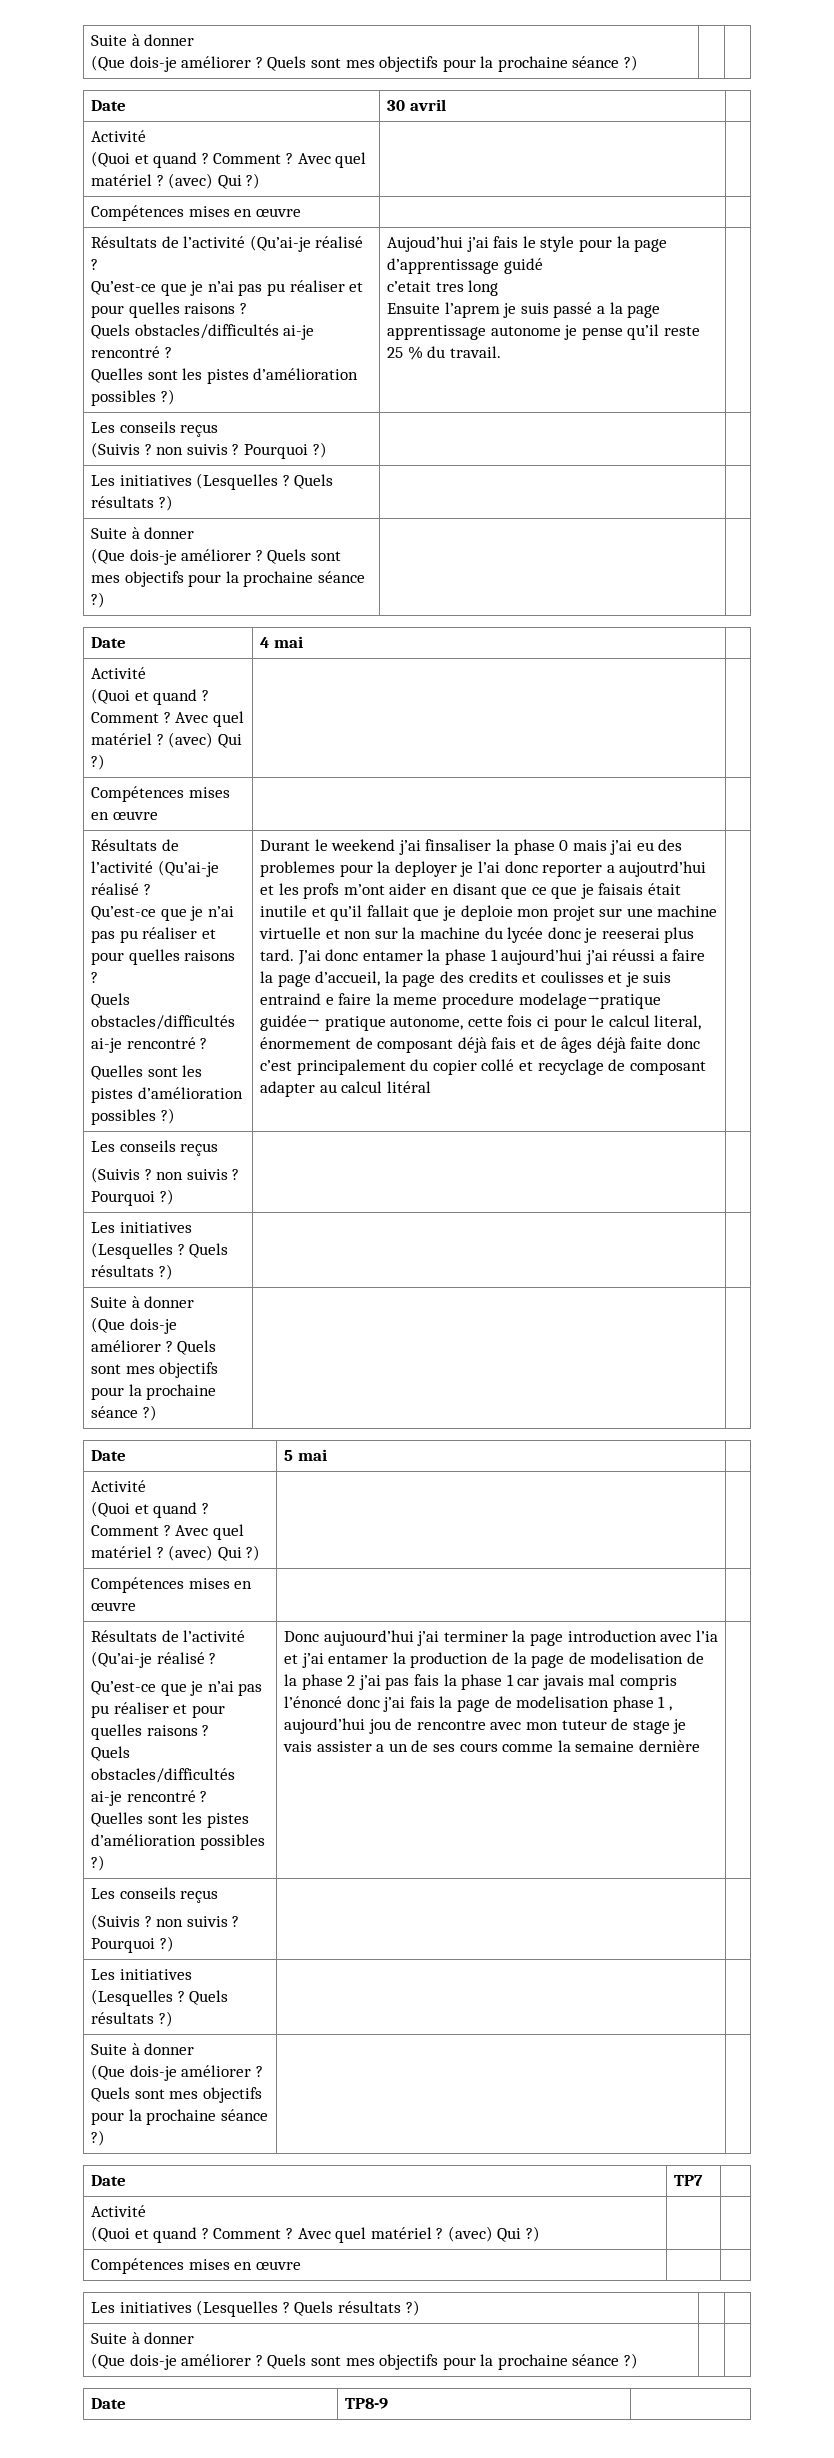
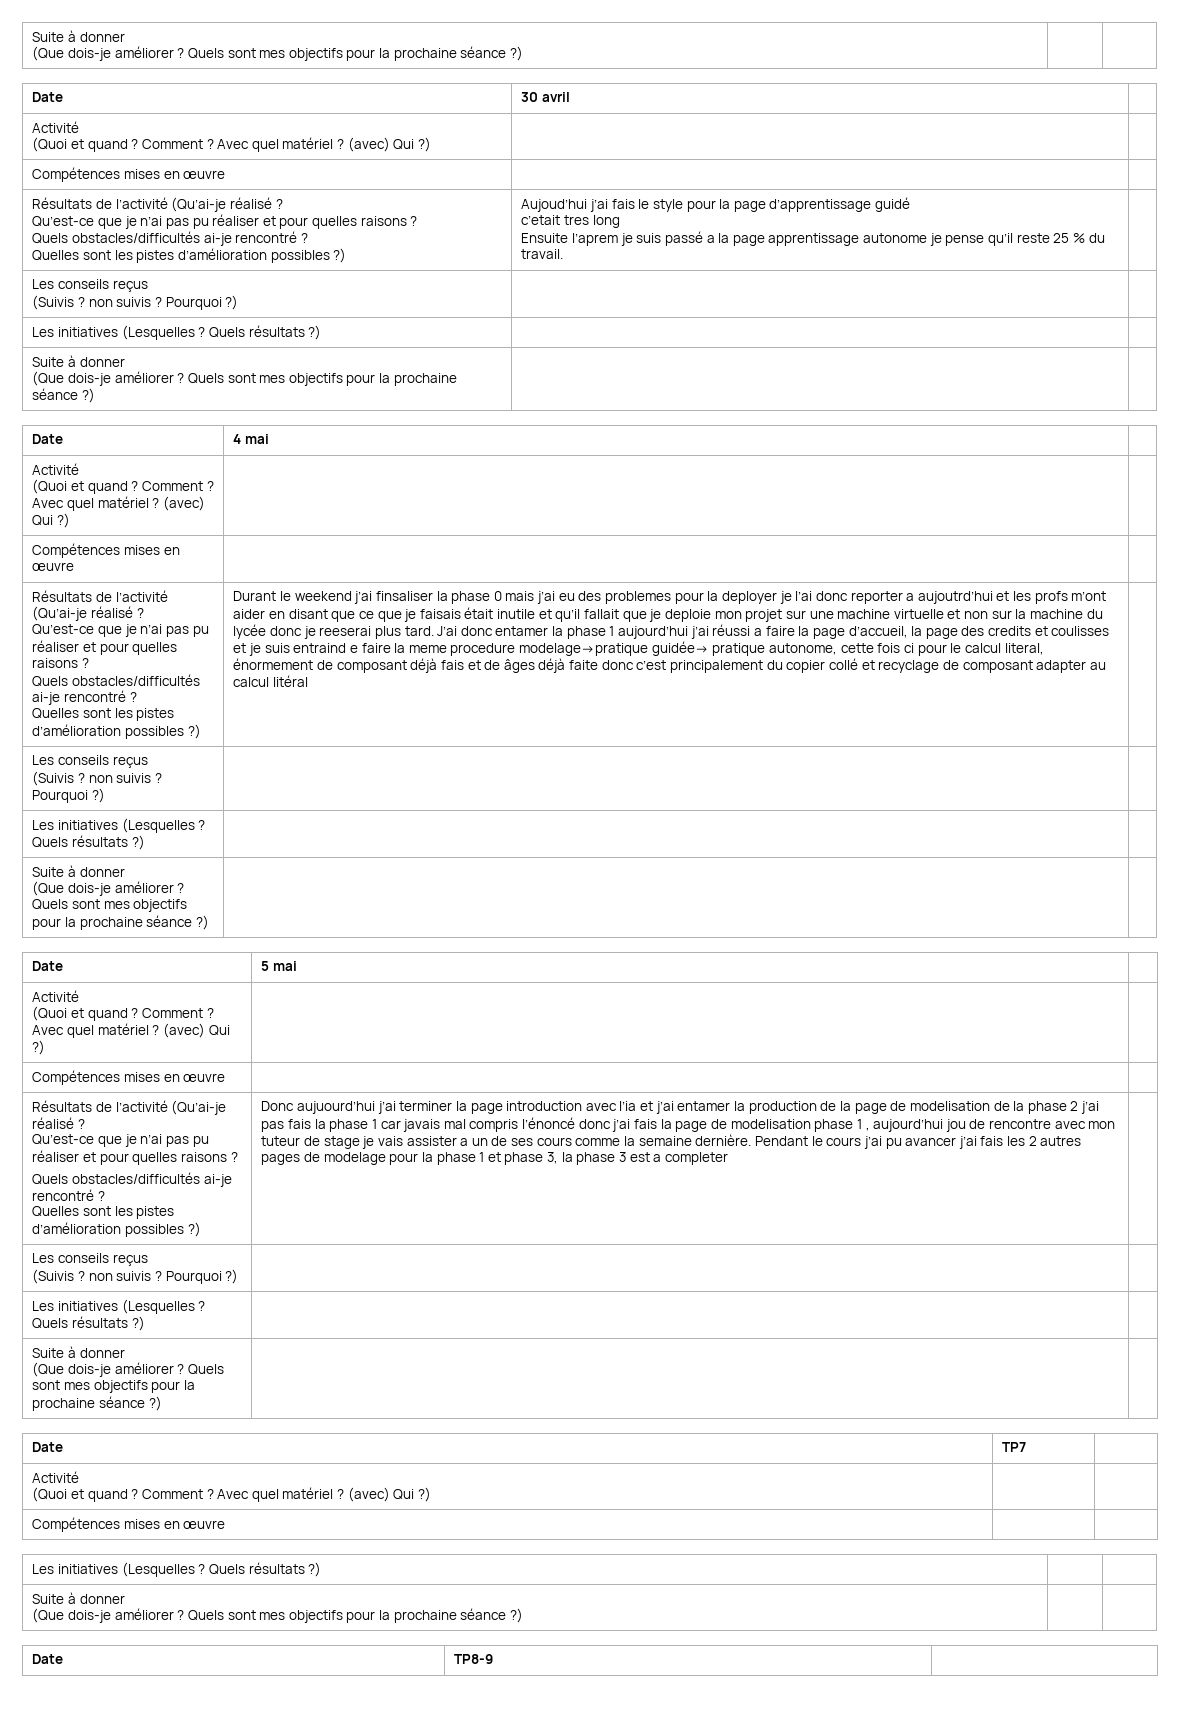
- Donc aujuourd’hui j’ai terminer la page introduction avec l’ia et j’ai entamer la production de la page de modelisation de la phase 2 j’ai pas fais la phase 1 car javais mal compris l’énoncé donc j’ai fais la page de modelisation phase 1 , aujourd’hui jou de rencontre avec mon tuteur de stage je vais assister a un de ses cours comme la semaine dernière
+ Donc aujuourd’hui j’ai terminer la page introduction avec l’ia et j’ai entamer la production de la page de modelisation de la phase 2 j’ai pas fais la phase 1 car javais mal compris l’énoncé donc j’ai fais la page de modelisation phase 1 , aujourd’hui jou de rencontre avec mon tuteur de stage je vais assister a un de ses cours comme la semaine dernière. Pendant le cours j’ai pu avancer j’ai fais les 2 autres pages de modelage pour la phase 1 et phase 3, la phase 3 est a completer

